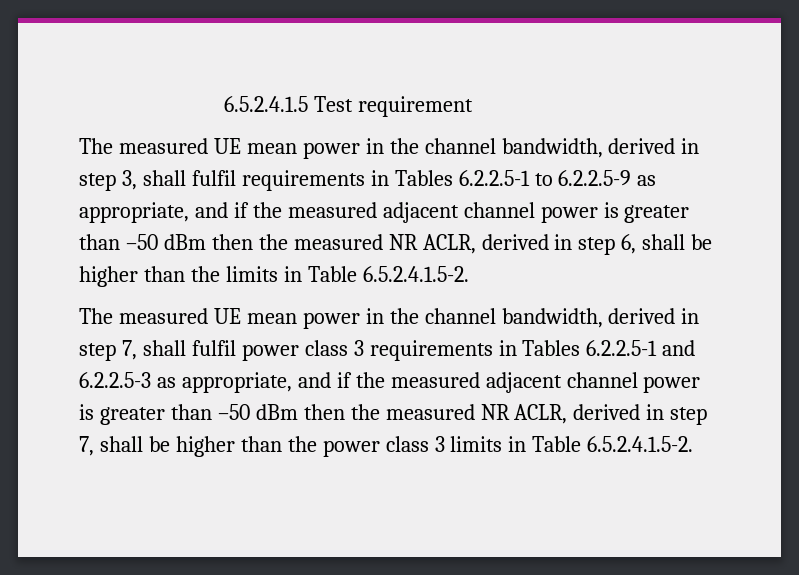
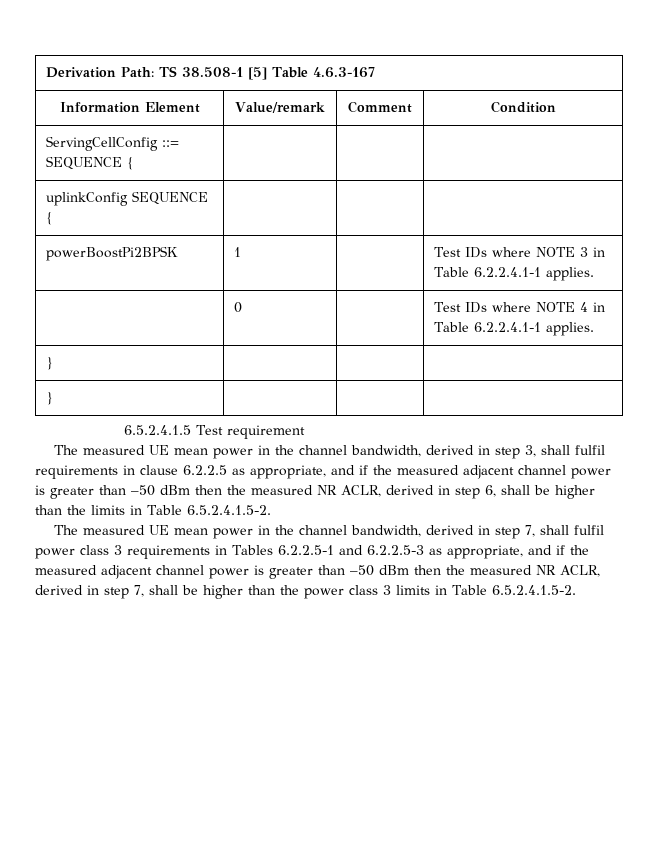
+ Derivation Path: TS 38.508-1 [5] Table 4.6.3-167
+ Information Element | Value/remark | Comment | Condition
+ ServingCellConfig ::= SEQUENCE { | | |
+ uplinkConfig SEQUENCE { | | |
+ powerBoostPi2BPSK | 1 | | Test IDs where NOTE 3 in Table 6.2.2.4.1-1 applies.
+ | 0 | | Test IDs where NOTE 4 in Table 6.2.2.4.1-1 applies.
+ } | | |
+ } | | |
- The measured UE mean power in the channel bandwidth, derived in step 3, shall fulfil requirements in Tables 6.2.2.5-1 to 6.2.2.5-9 as appropriate, and if the measured adjacent channel power is greater than –50 dBm then the measured NR ACLR, derived in step 6, shall be higher than the limits in Table 6.5.2.4.1.5-2.
+ The measured UE mean power in the channel bandwidth, derived in step 3, shall fulfil requirements in clause 6.2.2.5 as appropriate, and if the measured adjacent channel power is greater than –50 dBm then the measured NR ACLR, derived in step 6, shall be higher than the limits in Table 6.5.2.4.1.5-2.

